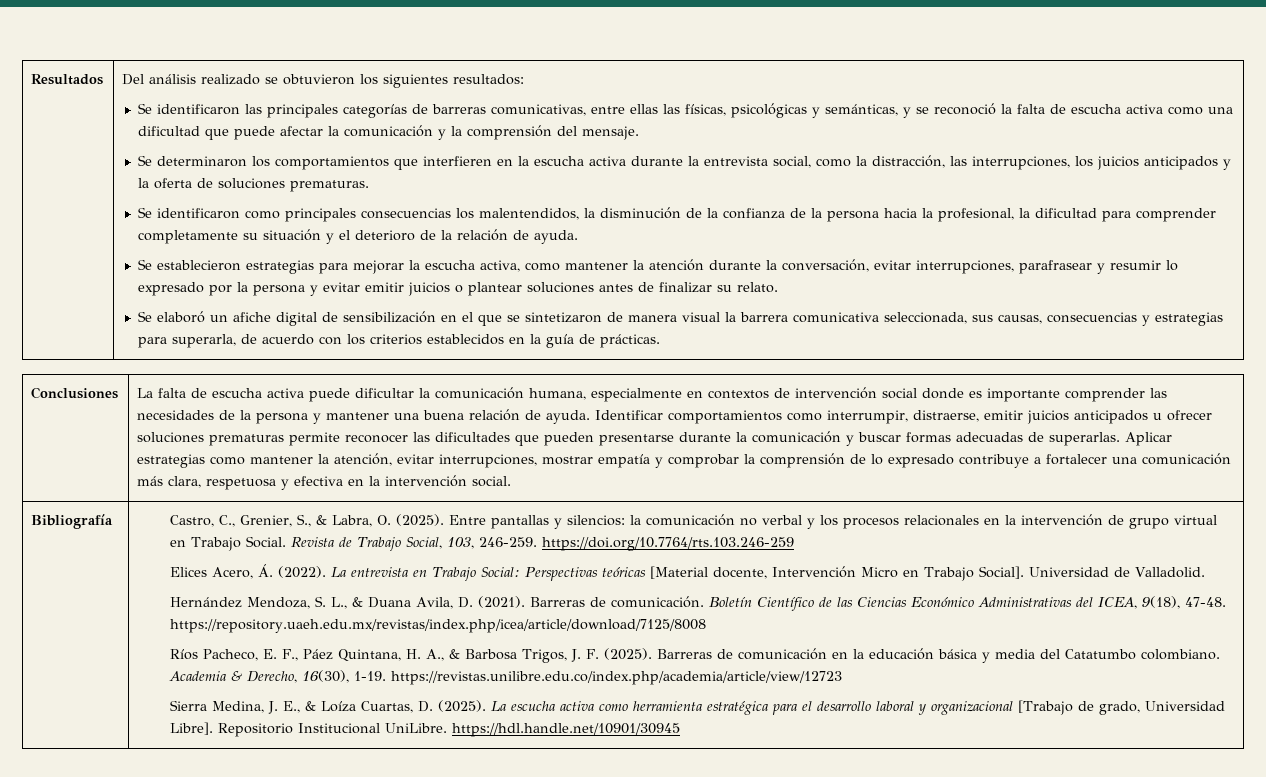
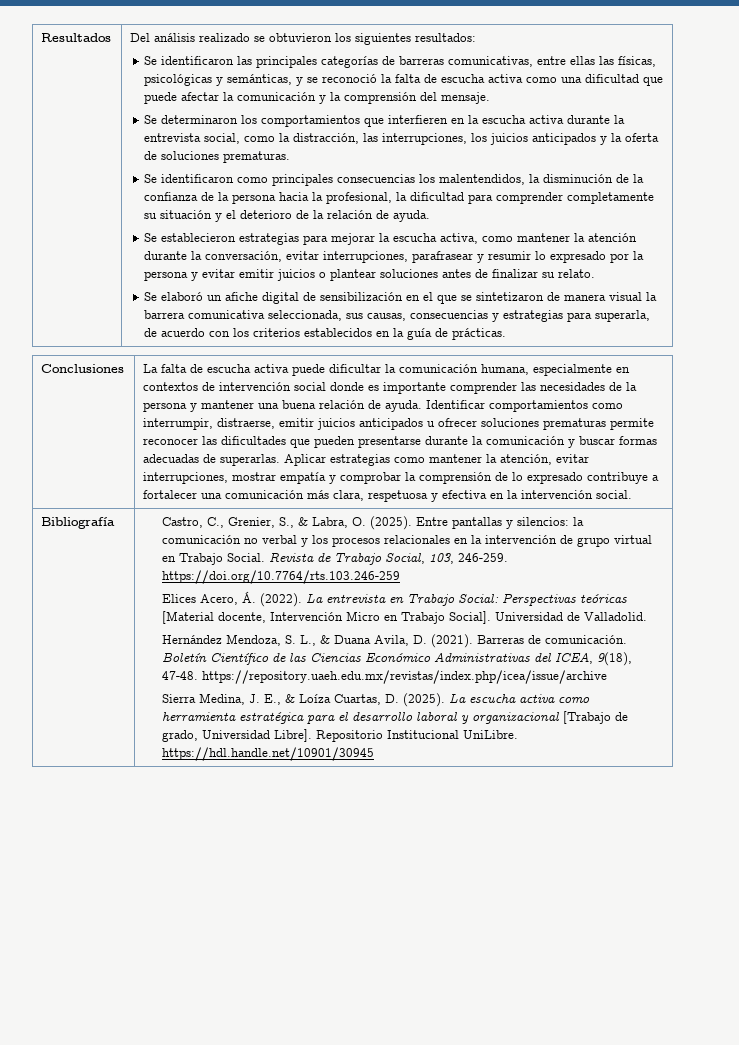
- Boletín Científico de las Ciencias Económico Administrativas del ICEA, 9(18), 47-48. https://repository.uaeh.edu.mx/revistas/index.php/icea/article/download/7125/8008
- Ríos Pacheco, E. F., Páez Quintana, H. A., & Barbosa Trigos, J. F. (2025). Barreras de comunicación en la educación básica y media del Catatumbo colombiano. Academia & Derecho, 16(30), 1-19. https://revistas.unilibre.edu.co/index.php/academia/article/view/12723
+ Boletín Científico de las Ciencias Económico Administrativas del ICEA, 9(18), 47-48. https://repository.uaeh.edu.mx/revistas/index.php/icea/issue/archive

